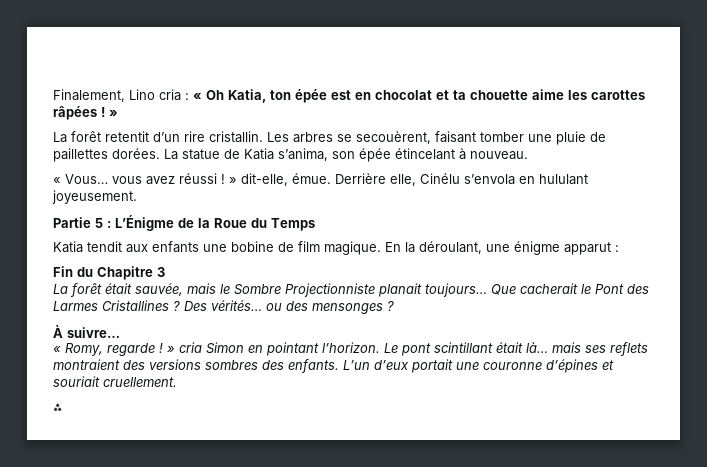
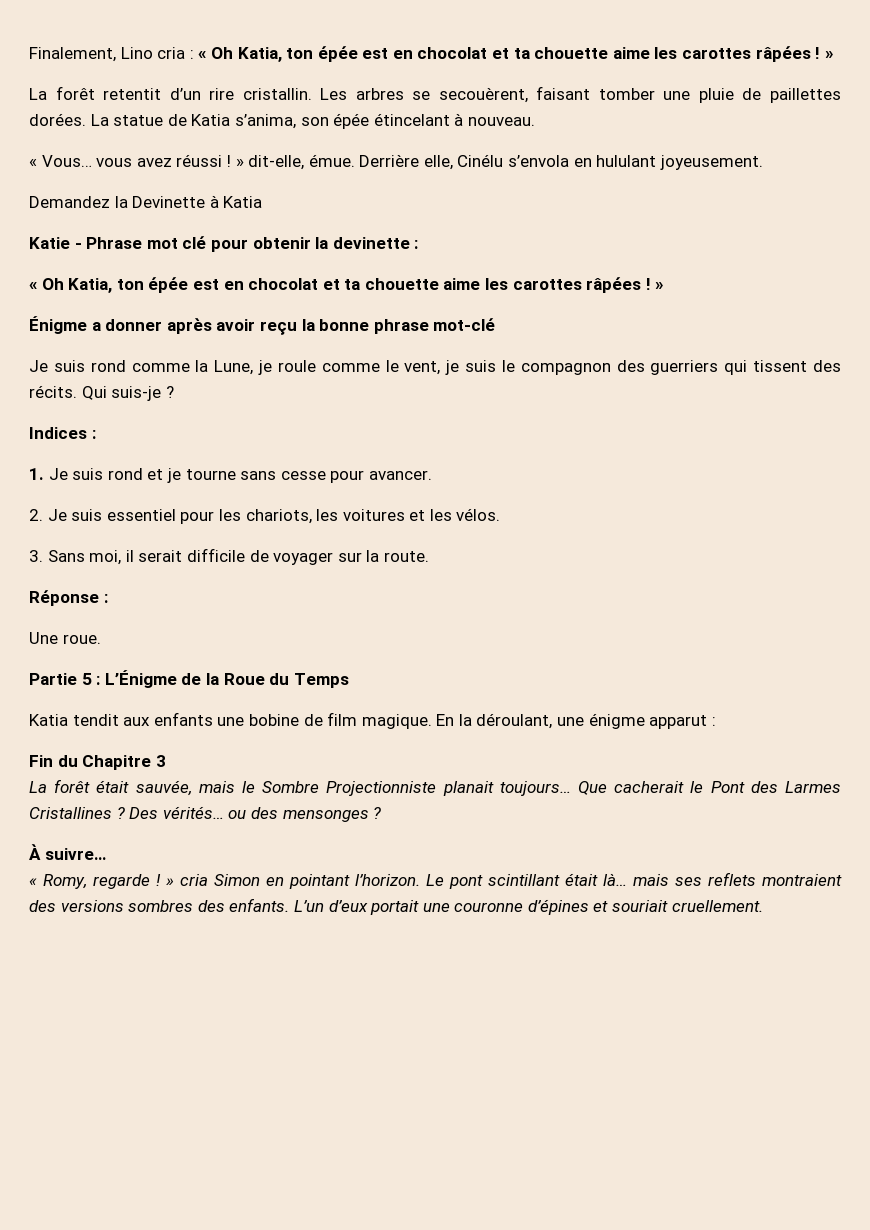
+ Demandez la Devinette à Katia
+ Katie - Phrase mot clé pour obtenir la devinette :
+ « Oh Katia, ton épée est en chocolat et ta chouette aime les carottes râpées ! »
+ Énigme a donner après avoir reçu la bonne phrase mot-clé
+ Je suis rond comme la Lune, je roule comme le vent, je suis le compagnon des guerriers qui tissent des récits. Qui suis-je ?
+ Indices :
+ 1. Je suis rond et je tourne sans cesse pour avancer.
+ 2. Je suis essentiel pour les chariots, les voitures et les vélos.
+ 3. Sans moi, il serait difficile de voyager sur la route.
+ Réponse :
+ Une roue.
- ⁂

